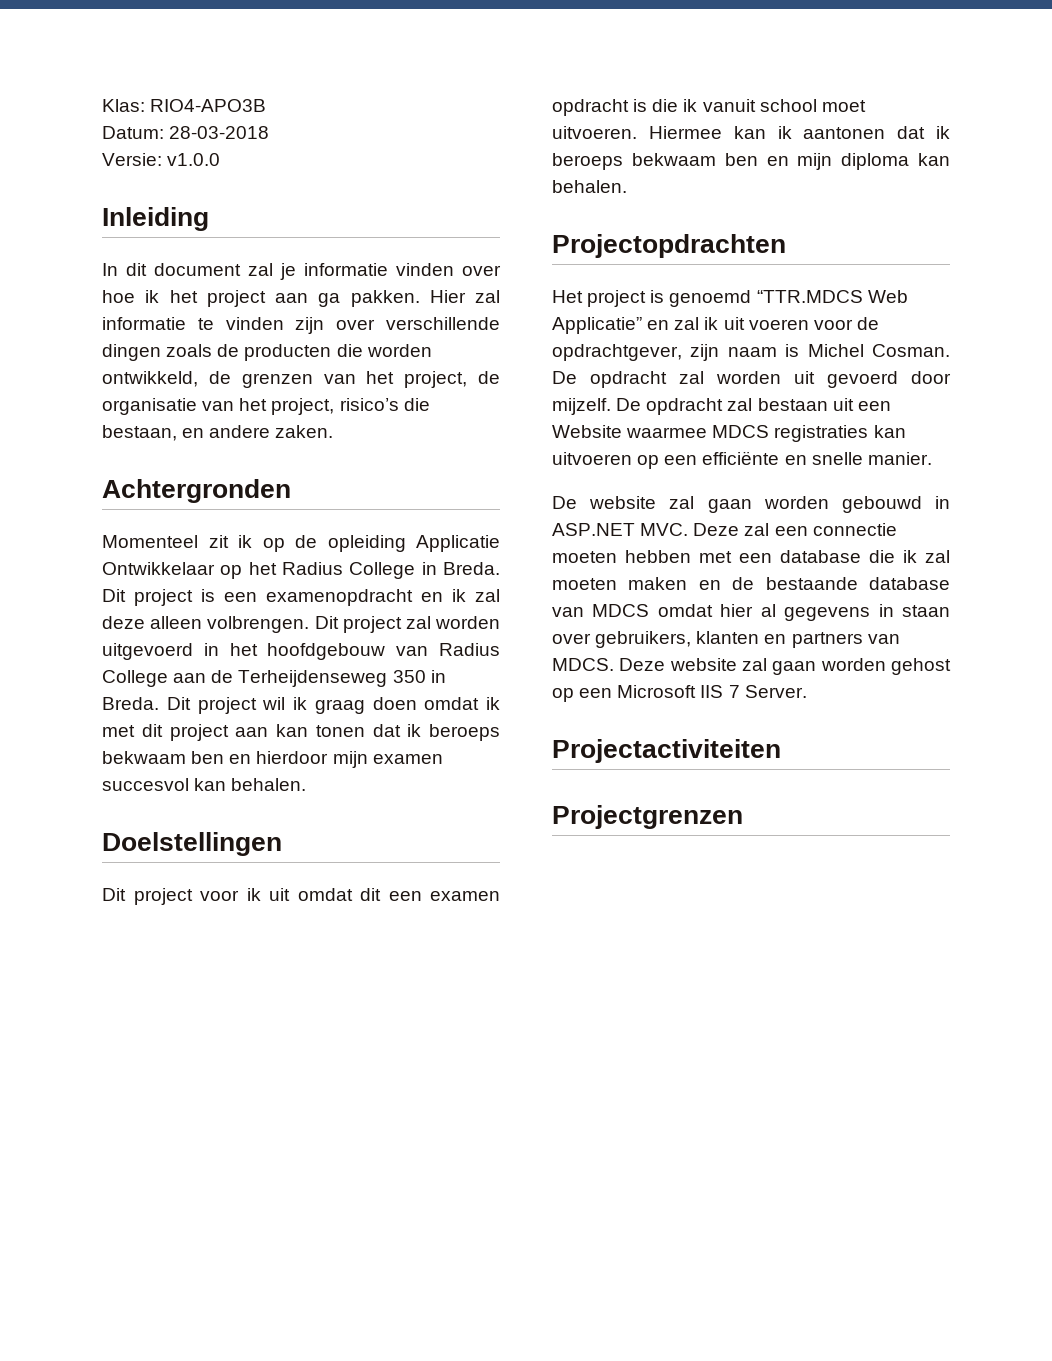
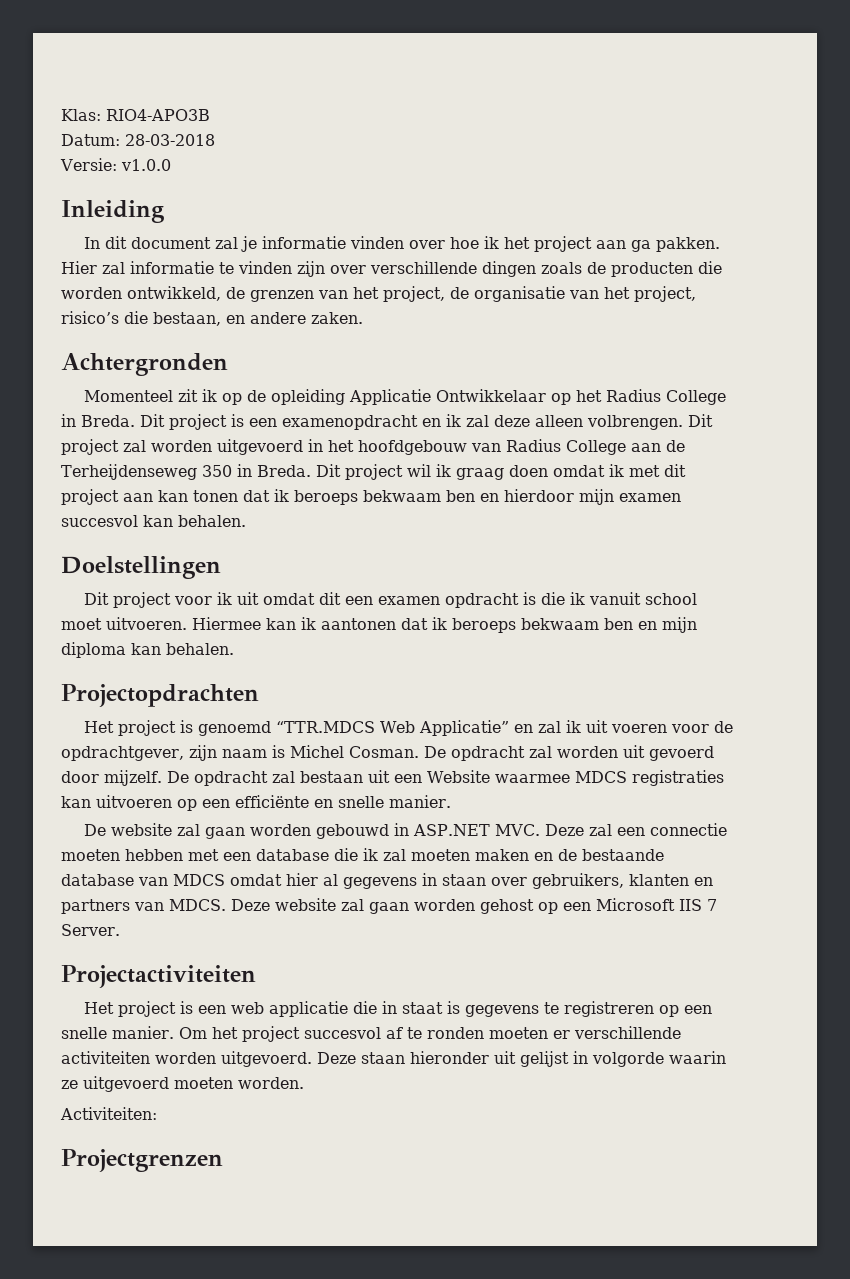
+ Het project is een web applicatie die in staat is gegevens te registreren op een snelle manier. Om het project succesvol af te ronden moeten er verschillende activiteiten worden uitgevoerd. Deze staan hieronder uit gelijst in volgorde waarin ze uitgevoerd moeten worden.
+ Activiteiten:

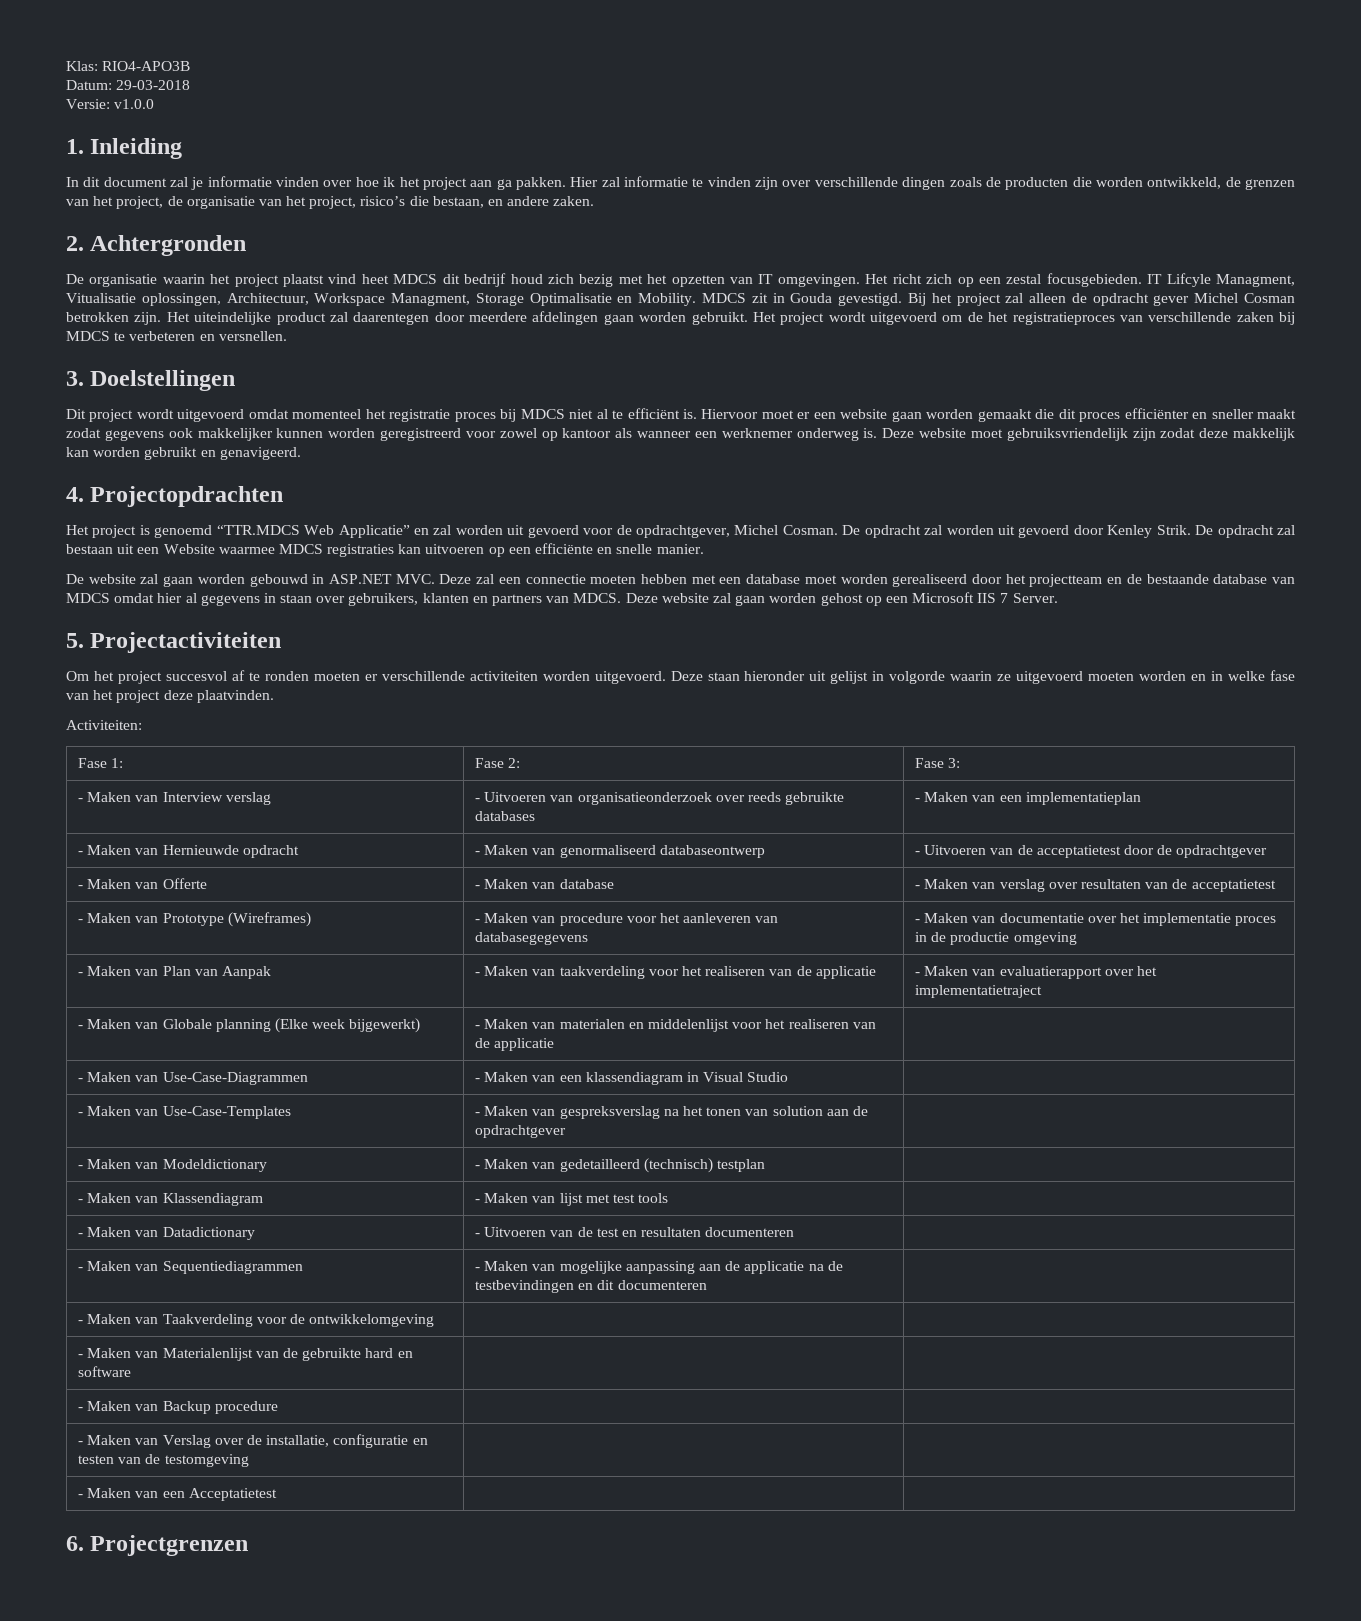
- Datum: 28-03-2018
+ Datum: 29-03-2018
- Inleiding
+ 1. Inleiding
- Achtergronden
+ 2. Achtergronden
- Momenteel zit ik op de opleiding Applicatie Ontwikkelaar op het Radius College in Breda. Dit project is een examenopdracht en ik zal deze alleen volbrengen. Dit project zal worden uitgevoerd in het hoofdgebouw van Radius College aan de Terheijdenseweg 350 in Breda. Dit project wil ik graag doen omdat ik met dit project aan kan tonen dat ik beroeps bekwaam ben en hierdoor mijn examen succesvol kan behalen.
- Doelstellingen
- Dit project voor ik uit omdat dit een examen opdracht is die ik vanuit school moet uitvoeren. Hiermee kan ik aantonen dat ik beroeps bekwaam ben en mijn diploma kan behalen.
- Projectopdrachten
+ De organisatie waarin het project plaatst vind heet MDCS dit bedrijf houd zich bezig met het opzetten van IT omgevingen. Het richt zich op een zestal focusgebieden. IT Lifcyle Managment, Vitualisatie oplossingen, Architectuur, Workspace Managment, Storage Optimalisatie en Mobility. MDCS zit in Gouda gevestigd. Bij het project zal alleen de opdracht gever Michel Cosman betrokken zijn. Het uiteindelijke product zal daarentegen door meerdere afdelingen gaan worden gebruikt. Het project wordt uitgevoerd om de het registratieproces van verschillende zaken bij MDCS te verbeteren en versnellen.
+ 3. Doelstellingen
+ Dit project wordt uitgevoerd omdat momenteel het registratie proces bij MDCS niet al te efficiënt is. Hiervoor moet er een website gaan worden gemaakt die dit proces efficiënter en sneller maakt zodat gegevens ook makkelijker kunnen worden geregistreerd voor zowel op kantoor als wanneer een werknemer onderweg is. Deze website moet gebruiksvriendelijk zijn zodat deze makkelijk kan worden gebruikt en genavigeerd.
+ 4. Projectopdrachten
- Het project is genoemd “TTR.MDCS Web Applicatie” en zal ik uit voeren voor de opdrachtgever, zijn naam is Michel Cosman.
+ Het project is genoemd “TTR.MDCS Web Applicatie” en zal worden uit gevoerd voor de opdrachtgever, Michel Cosman.
- De opdracht zal worden uit gevoerd door mijzelf.
+ De opdracht zal worden uit gevoerd door Kenley Strik.
- De website zal gaan worden gebouwd in ASP.NET MVC. Deze zal een connectie moeten hebben met een database die ik zal moeten maken en de bestaande database van MDCS omdat hier al gegevens in staan over gebruikers, klanten en partners van MDCS.
+ De website zal gaan worden gebouwd in ASP.NET MVC. Deze zal een connectie moeten hebben met een database moet worden gerealiseerd door het projectteam en de bestaande database van MDCS omdat hier al gegevens in staan over gebruikers, klanten en partners van MDCS.
- Projectactiviteiten
+ 5. Projectactiviteiten
- Het project is een web applicatie die in staat is gegevens te registreren op een snelle manier.
- Deze staan hieronder uit gelijst in volgorde waarin ze uitgevoerd moeten worden.
+ Deze staan hieronder uit gelijst in volgorde waarin ze uitgevoerd moeten worden en in welke fase van het project deze plaatvinden.
  Activiteiten:
- Projectgrenzen
+ Fase 1: | Fase 2: | Fase 3:
+ - Maken van Interview verslag | - Uitvoeren van organisatieonderzoek over reeds gebruikte databases | - Maken van een implementatieplan
+ - Maken van Hernieuwde opdracht | - Maken van genormaliseerd databaseontwerp | - Uitvoeren van de acceptatietest door de opdrachtgever
+ - Maken van Offerte | - Maken van database | - Maken van verslag over resultaten van de acceptatietest
+ - Maken van Prototype (Wireframes) | - Maken van procedure voor het aanleveren van databasegegevens | - Maken van documentatie over het implementatie proces in de productie omgeving
+ - Maken van Plan van Aanpak | - Maken van taakverdeling voor het realiseren van de applicatie | - Maken van evaluatierapport over het implementatietraject
+ - Maken van Globale planning (Elke week bijgewerkt) | - Maken van materialen en middelenlijst voor het realiseren van de applicatie |
+ - Maken van Use-Case-Diagrammen | - Maken van een klassendiagram in Visual Studio |
+ - Maken van Use-Case-Templates | - Maken van gespreksverslag na het tonen van solution aan de opdrachtgever |
+ - Maken van Modeldictionary | - Maken van gedetailleerd (technisch) testplan |
+ - Maken van Klassendiagram | - Maken van lijst met test tools |
+ - Maken van Datadictionary | - Uitvoeren van de test en resultaten documenteren |
+ - Maken van Sequentiediagrammen | - Maken van mogelijke aanpassing aan de applicatie na de testbevindingen en dit documenteren |
+ - Maken van Taakverdeling voor de ontwikkelomgeving | |
+ - Maken van Materialenlijst van de gebruikte hard en software | |
+ - Maken van Backup procedure | |
+ - Maken van Verslag over de installatie, configuratie en testen van de testomgeving | |
+ - Maken van een Acceptatietest | |
+ 6. Projectgrenzen

